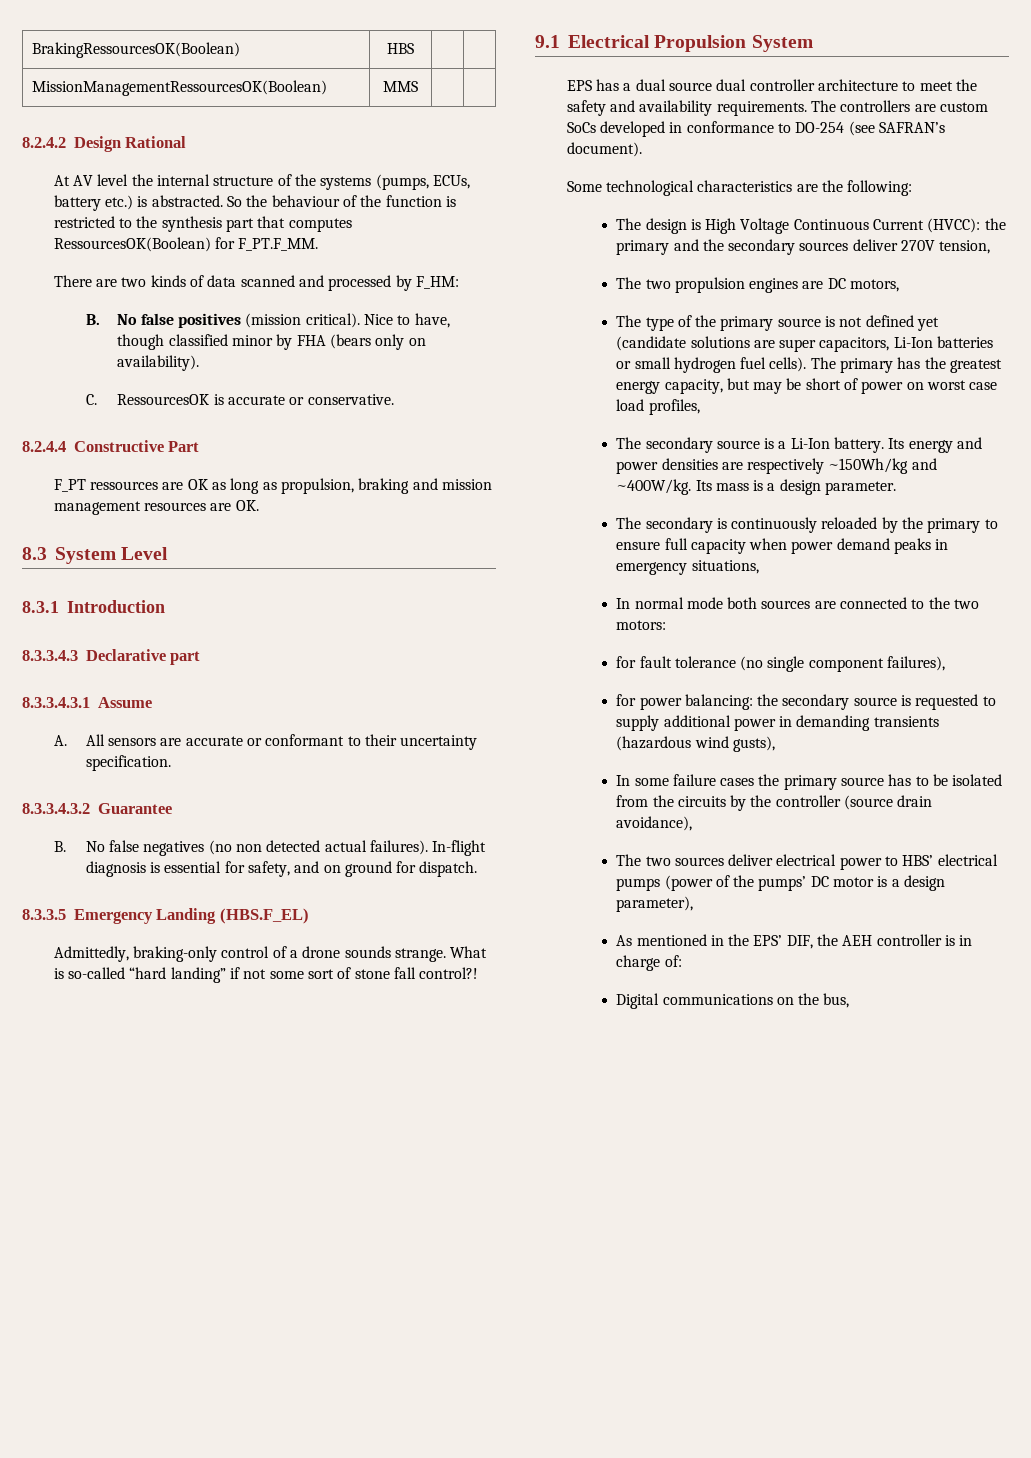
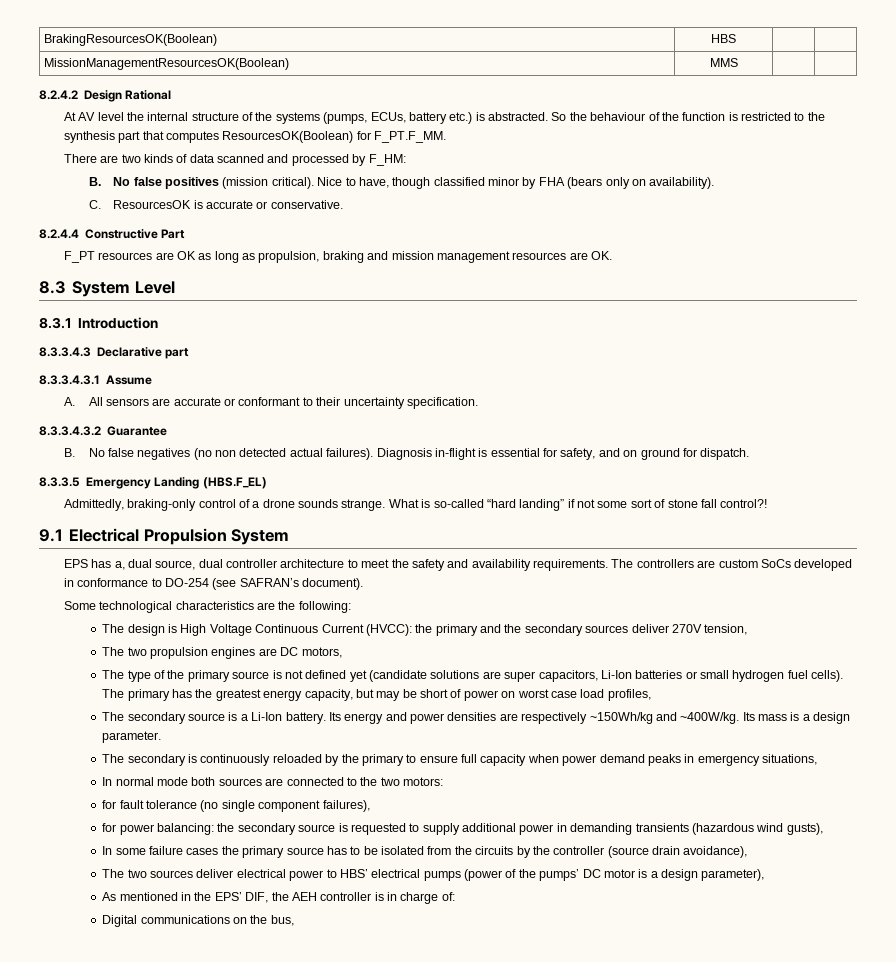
- BrakingRessourcesOK(Boolean) | HBS | |
+ BrakingResourcesOK(Boolean) | HBS | |
- MissionManagementRessourcesOK(Boolean) | MMS | |
+ MissionManagementResourcesOK(Boolean) | MMS | |
- So the behaviour of the function is restricted to the synthesis part that computes RessourcesOK(Boolean) for F_PT.F_MM.
+ So the behaviour of the function is restricted to the synthesis part that computes ResourcesOK(Boolean) for F_PT.F_MM.
- C. RessourcesOK is accurate or conservative.
+ C. ResourcesOK is accurate or conservative.
- F_PT ressources are OK as long as propulsion, braking and mission management resources are OK.
+ F_PT resources are OK as long as propulsion, braking and mission management resources are OK.
- In-flight diagnosis is essential for safety, and on ground for dispatch.
+ Diagnosis in-flight is essential for safety, and on ground for dispatch.
- EPS has a dual source dual controller architecture to meet the safety and availability requirements.
+ EPS has a, dual source, dual controller architecture to meet the safety and availability requirements.

